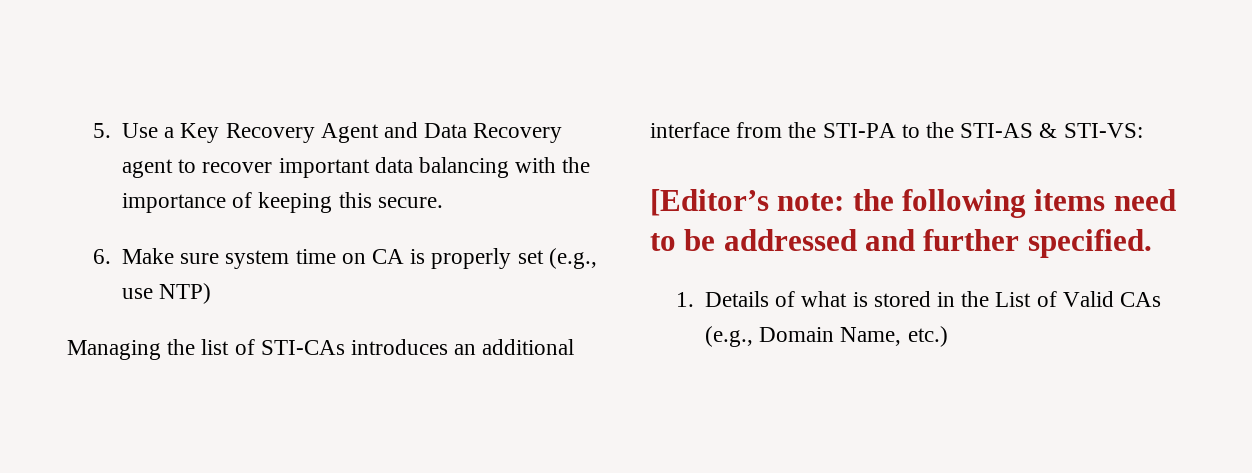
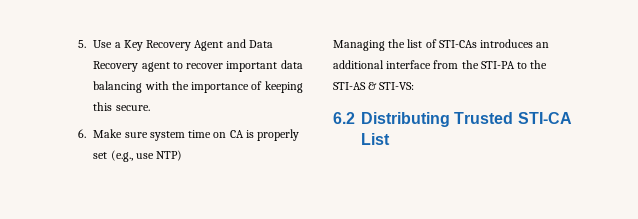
- [Editor’s note: the following items need to be addressed and further specified.
- 1. Details of what is stored in the List of Valid CAs (e.g., Domain Name, etc.)
+ 6.2 Distributing Trusted STI-CA List

